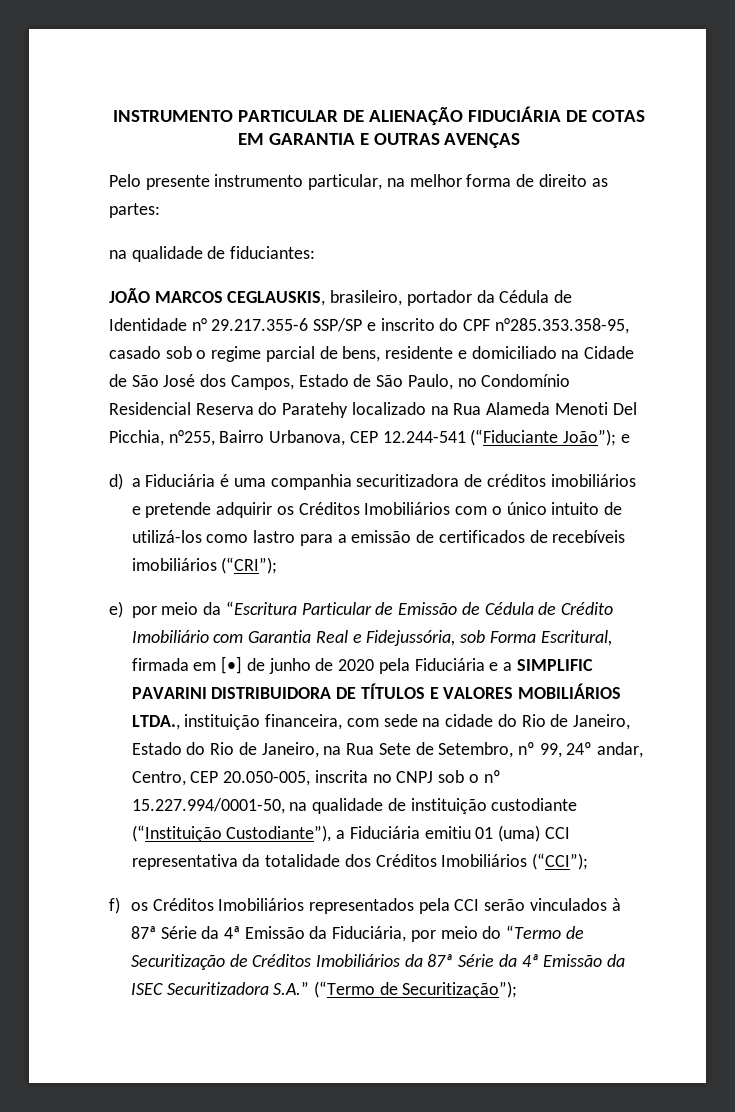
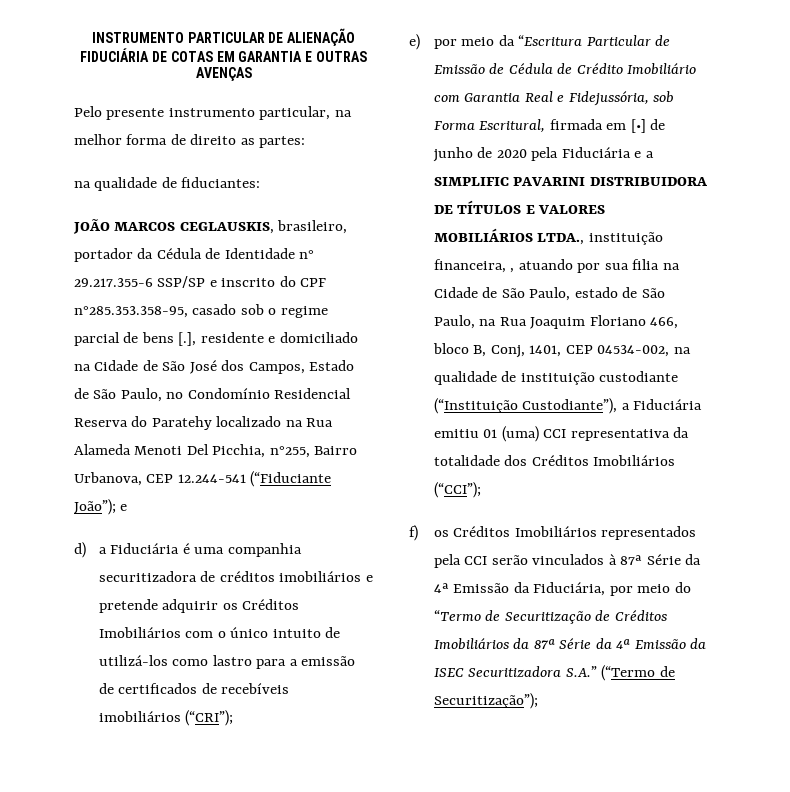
- JOÃO MARCOS CEGLAUSKIS, brasileiro, portador da Cédula de Identidade n° 29.217.355-6 SSP/SP e inscrito do CPF n°285.353.358-95, casado sob o regime parcial de bens, residente e domiciliado na Cidade de São José dos Campos, Estado de São Paulo, no Condomínio Residencial Reserva do Paratehy localizado na Rua Alameda Menoti Del Picchia, n°255, Bairro Urbanova, CEP 12.244-541 (“Fiduciante João”); e
+ JOÃO MARCOS CEGLAUSKIS, brasileiro, portador da Cédula de Identidade n° 29.217.355-6 SSP/SP e inscrito do CPF n°285.353.358-95, casado sob o regime parcial de bens [.], residente e domiciliado na Cidade de São José dos Campos, Estado de São Paulo, no Condomínio Residencial Reserva do Paratehy localizado na Rua Alameda Menoti Del Picchia, n°255, Bairro Urbanova, CEP 12.244-541 (“Fiduciante João”); e
- e) por meio da “Escritura Particular de Emissão de Cédula de Crédito Imobiliário com Garantia Real e Fidejussória, sob Forma Escritural, firmada em [•] de junho de 2020 pela Fiduciária e a SIMPLIFIC PAVARINI DISTRIBUIDORA DE TÍTULOS E VALORES MOBILIÁRIOS LTDA., instituição financeira, com sede na cidade do Rio de Janeiro, Estado do Rio de Janeiro, na Rua Sete de Setembro, nº 99, 24º andar, Centro, CEP 20.050-005, inscrita no CNPJ sob o nº 15.227.994/0001-50, na qualidade de instituição custodiante (“Instituição Custodiante”), a Fiduciária emitiu 01 (uma) CCI representativa da totalidade dos Créditos Imobiliários (“CCI”);
+ e) por meio da “Escritura Particular de Emissão de Cédula de Crédito Imobiliário com Garantia Real e Fidejussória, sob Forma Escritural, firmada em [•] de junho de 2020 pela Fiduciária e a SIMPLIFIC PAVARINI DISTRIBUIDORA DE TÍTULOS E VALORES MOBILIÁRIOS LTDA., instituição financeira, , atuando por sua filia na Cidade de São Paulo, estado de São Paulo, na Rua Joaquim Floriano 466, bloco B, Conj, 1401, CEP 04534-002, na qualidade de instituição custodiante (“Instituição Custodiante”), a Fiduciária emitiu 01 (uma) CCI representativa da totalidade dos Créditos Imobiliários (“CCI”);

